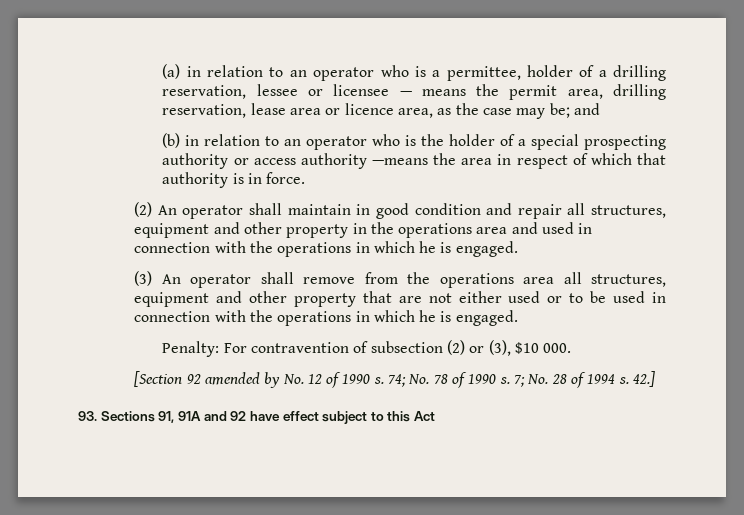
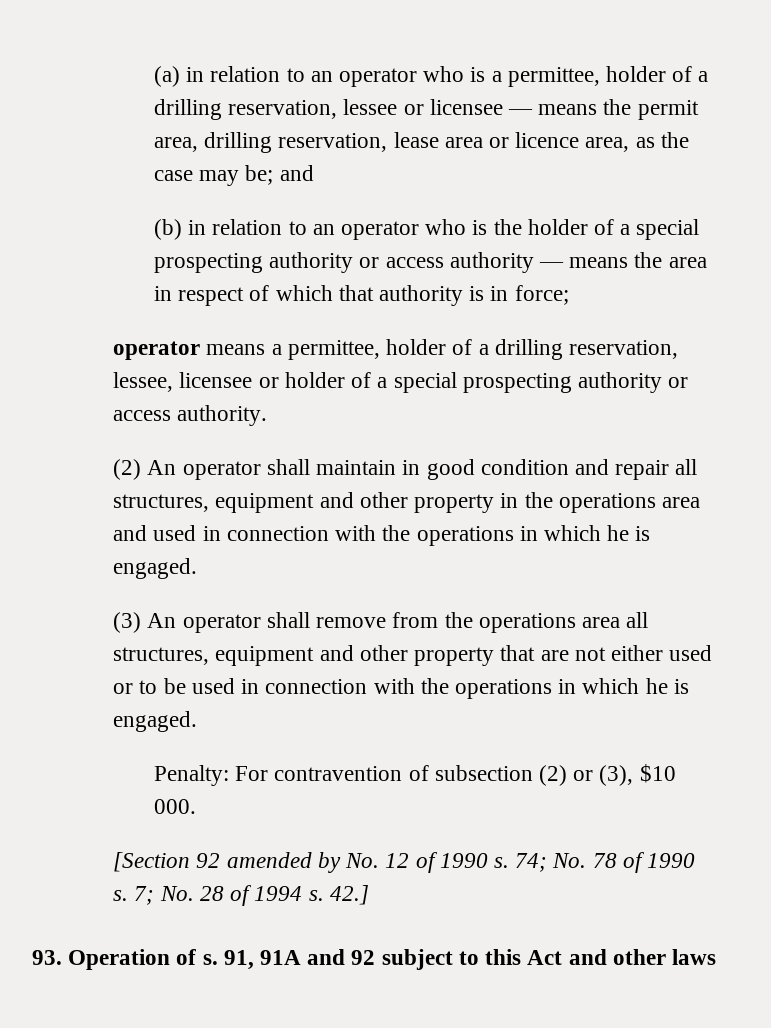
- (b) in relation to an operator who is the holder of a special prospecting authority or access authority —means the area in respect of which that authority is in force.
+ (b) in relation to an operator who is the holder of a special prospecting authority or access authority — means the area in respect of which that authority is in force;
+ operator means a permittee, holder of a drilling reservation, lessee, licensee or holder of a special prospecting authority or access authority.
- 93. Sections 91, 91A and 92 have effect subject to this Act
+ 93. Operation of s. 91, 91A and 92 subject to this Act and other laws

